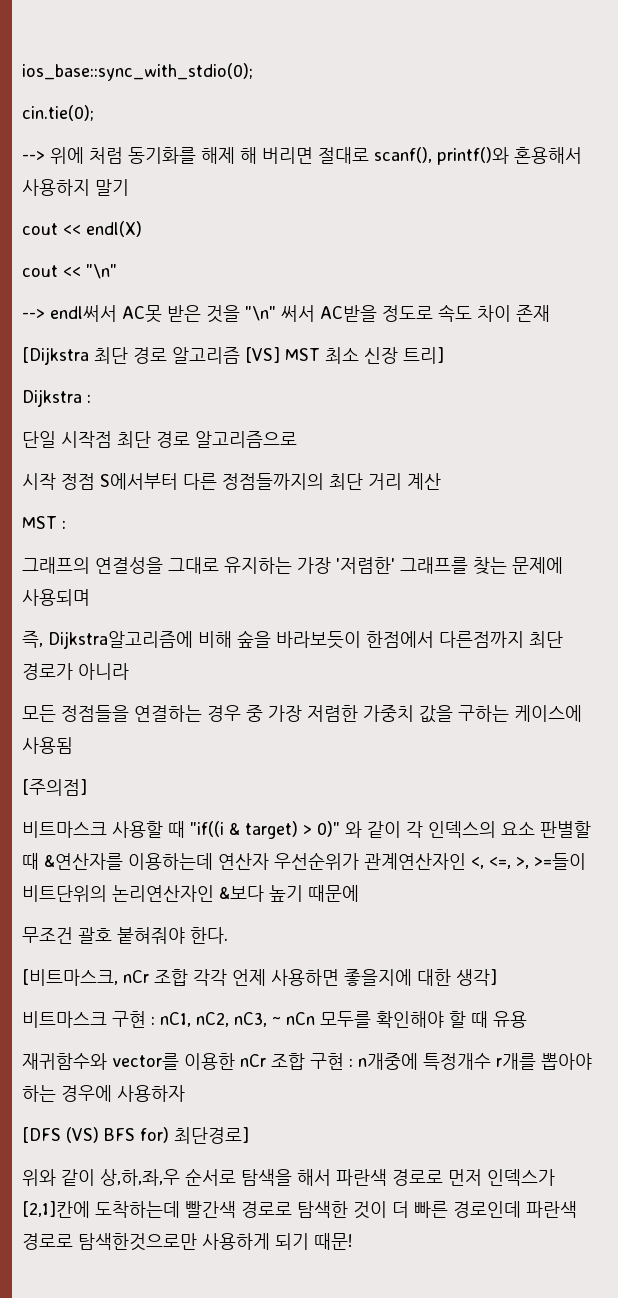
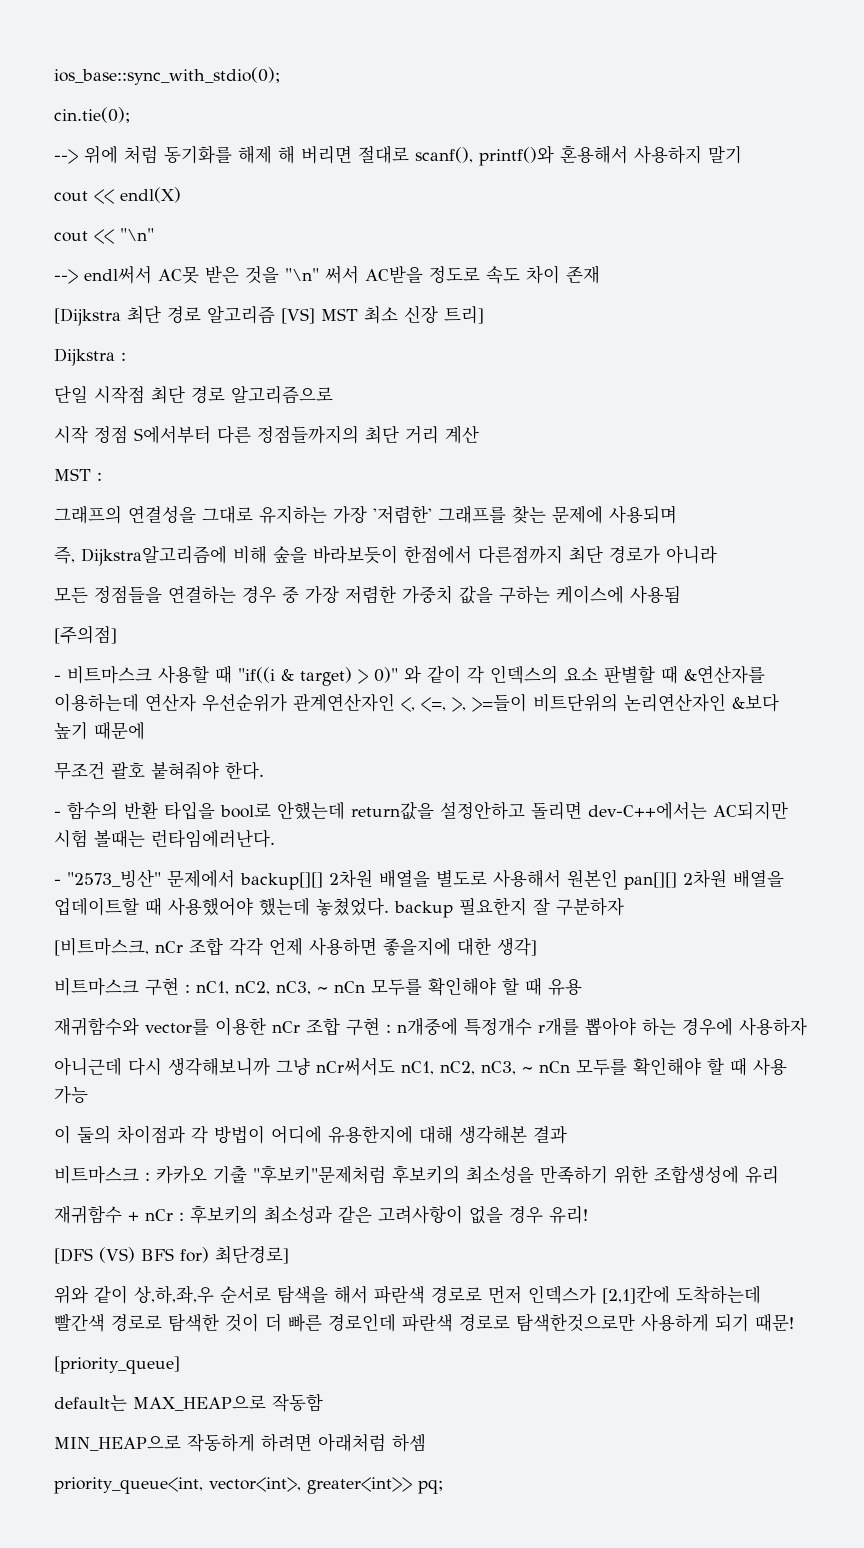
- 비트마스크 사용할 때 "if((i & target) > 0)" 와 같이 각 인덱스의 요소 판별할 때 &연산자를 이용하는데 연산자 우선순위가 관계연산자인 <, <=, >, >=들이 비트단위의 논리연산자인 &보다 높기 때문에
+ - 비트마스크 사용할 때 "if((i & target) > 0)" 와 같이 각 인덱스의 요소 판별할 때 &연산자를 이용하는데 연산자 우선순위가 관계연산자인 <, <=, >, >=들이 비트단위의 논리연산자인 &보다 높기 때문에
+ - 함수의 반환 타입을 bool로 안했는데 return값을 설정안하고 돌리면 dev-C++에서는 AC되지만 시험 볼때는 런타임에러난다.
+ - "2573_빙산" 문제에서 backup[][] 2차원 배열을 별도로 사용해서 원본인 pan[][] 2차원 배열을 업데이트할 때 사용했어야 했는데 놓쳤었다. backup 필요한지 잘 구분하자
+ 아니근데 다시 생각해보니까 그냥 nCr써서도 nC1, nC2, nC3, ~ nCn 모두를 확인해야 할 때 사용 가능
+ 이 둘의 차이점과 각 방법이 어디에 유용한지에 대해 생각해본 결과
+ 비트마스크 : 카카오 기출 "후보키"문제처럼 후보키의 최소성을 만족하기 위한 조합생성에 유리
+ 재귀함수 + nCr : 후보키의 최소성과 같은 고려사항이 없을 경우 유리!
+ [priority_queue]
+ default는 MAX_HEAP으로 작동함
+ MIN_HEAP으로 작동하게 하려면 아래처럼 하셈
+ priority_queue<int, vector<int>, greater<int>> pq;

